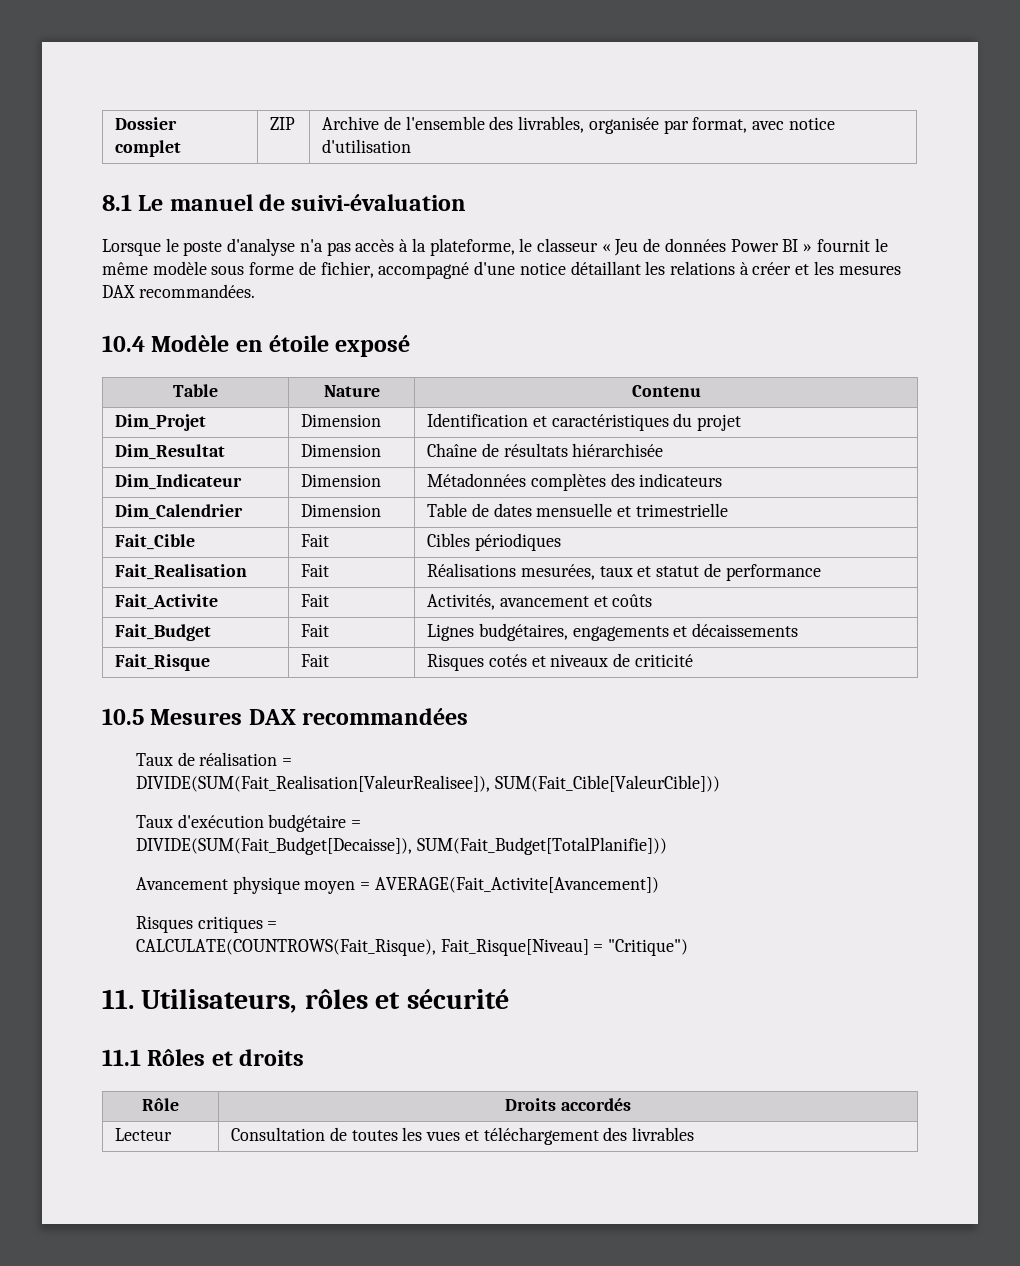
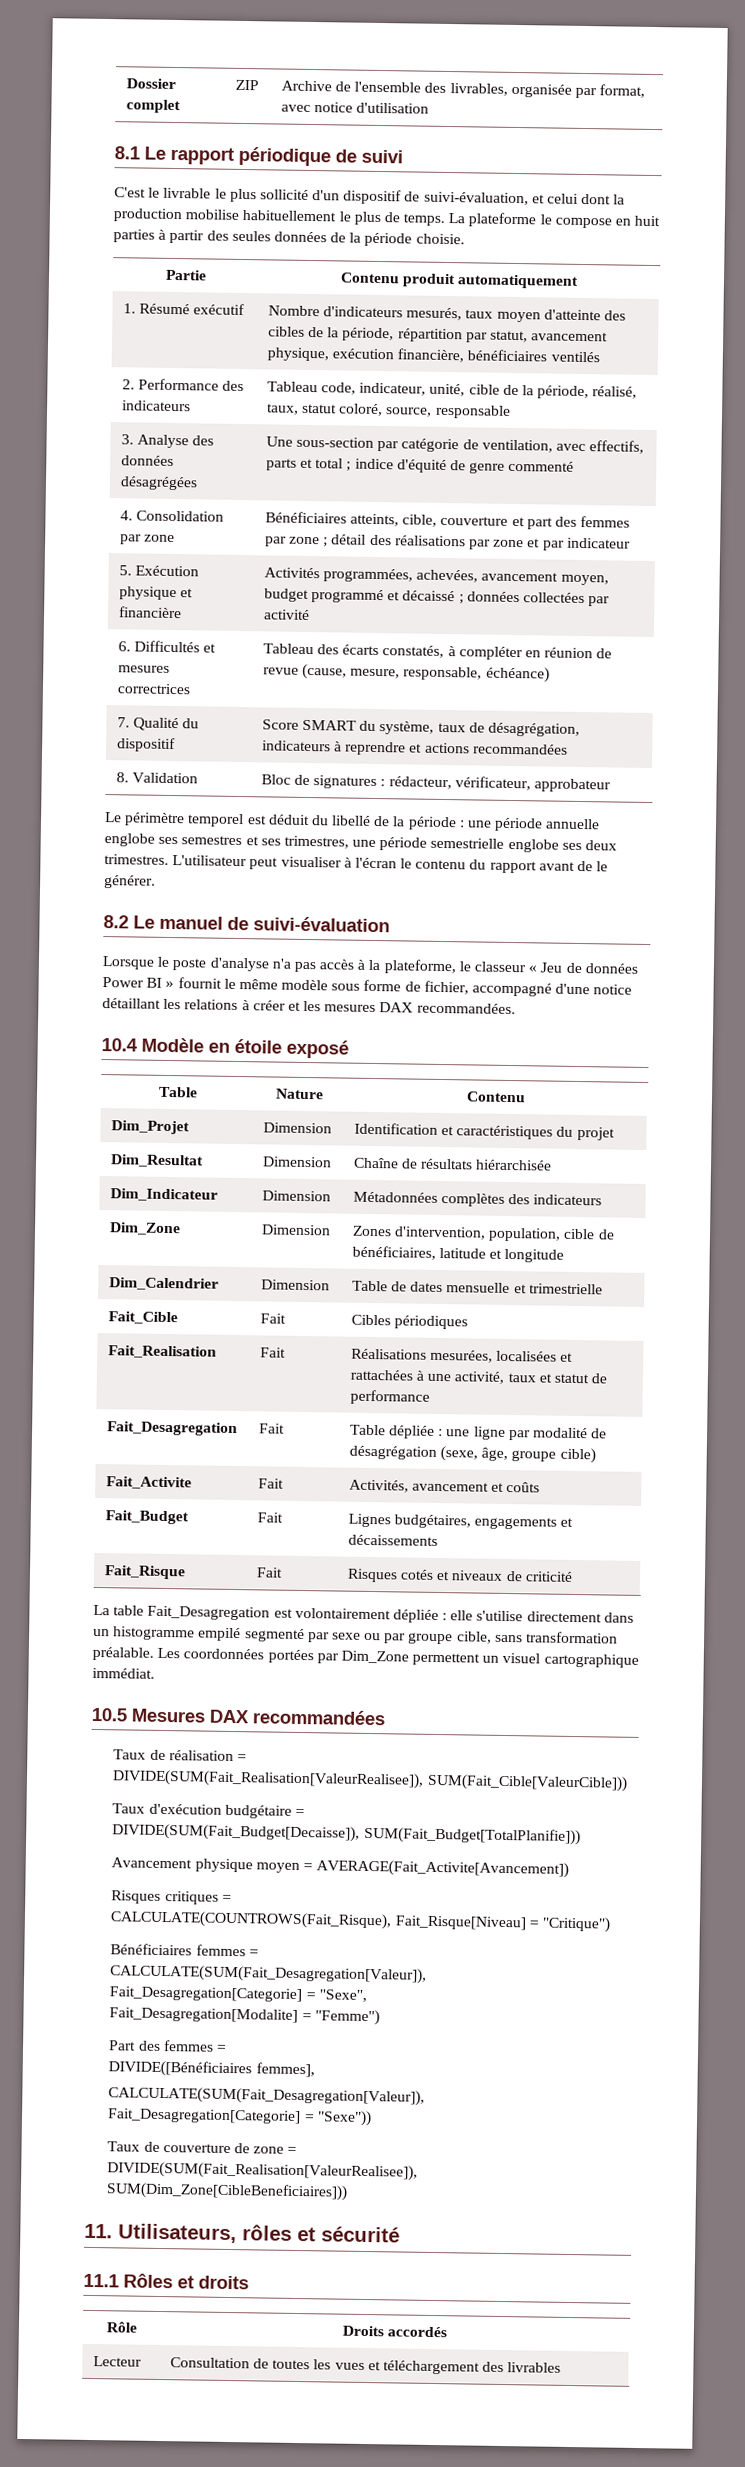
- 8.1 Le manuel de suivi-évaluation
+ 8.1 Le rapport périodique de suivi
+ C'est le livrable le plus sollicité d'un dispositif de suivi-évaluation, et celui dont la production mobilise habituellement le plus de temps. La plateforme le compose en huit parties à partir des seules données de la période choisie.
+ Partie | Contenu produit automatiquement
+ 1. Résumé exécutif | Nombre d'indicateurs mesurés, taux moyen d'atteinte des cibles de la période, répartition par statut, avancement physique, exécution financière, bénéficiaires ventilés
+ 2. Performance des indicateurs | Tableau code, indicateur, unité, cible de la période, réalisé, taux, statut coloré, source, responsable
+ 3. Analyse des données désagrégées | Une sous-section par catégorie de ventilation, avec effectifs, parts et total ; indice d'équité de genre commenté
+ 4. Consolidation par zone | Bénéficiaires atteints, cible, couverture et part des femmes par zone ; détail des réalisations par zone et par indicateur
+ 5. Exécution physique et financière | Activités programmées, achevées, avancement moyen, budget programmé et décaissé ; données collectées par activité
+ 6. Difficultés et mesures correctrices | Tableau des écarts constatés, à compléter en réunion de revue (cause, mesure, responsable, échéance)
+ 7. Qualité du dispositif | Score SMART du système, taux de désagrégation, indicateurs à reprendre et actions recommandées
+ 8. Validation | Bloc de signatures : rédacteur, vérificateur, approbateur
+ Le périmètre temporel est déduit du libellé de la période : une période annuelle englobe ses semestres et ses trimestres, une période semestrielle englobe ses deux trimestres. L'utilisateur peut visualiser à l'écran le contenu du rapport avant de le générer.
+ 8.2 Le manuel de suivi-évaluation
+ Dim_Zone | Dimension | Zones d'intervention, population, cible de bénéficiaires, latitude et longitude
- Fait_Realisation | Fait | Réalisations mesurées, taux et statut de performance
+ Fait_Realisation | Fait | Réalisations mesurées, localisées et rattachées à une activité, taux et statut de performance
+ Fait_Desagregation | Fait | Table dépliée : une ligne par modalité de désagrégation (sexe, âge, groupe cible)
+ La table Fait_Desagregation est volontairement dépliée : elle s'utilise directement dans un histogramme empilé segmenté par sexe ou par groupe cible, sans transformation préalable. Les coordonnées portées par Dim_Zone permettent un visuel cartographique immédiat.
+ Bénéficiaires femmes =
+ CALCULATE(SUM(Fait_Desagregation[Valeur]),
+ Fait_Desagregation[Categorie] = "Sexe",
+ Fait_Desagregation[Modalite] = "Femme")
+ Part des femmes =
+ DIVIDE([Bénéficiaires femmes],
+ CALCULATE(SUM(Fait_Desagregation[Valeur]),
+ Fait_Desagregation[Categorie] = "Sexe"))
+ Taux de couverture de zone =
+ DIVIDE(SUM(Fait_Realisation[ValeurRealisee]), SUM(Dim_Zone[CibleBeneficiaires]))

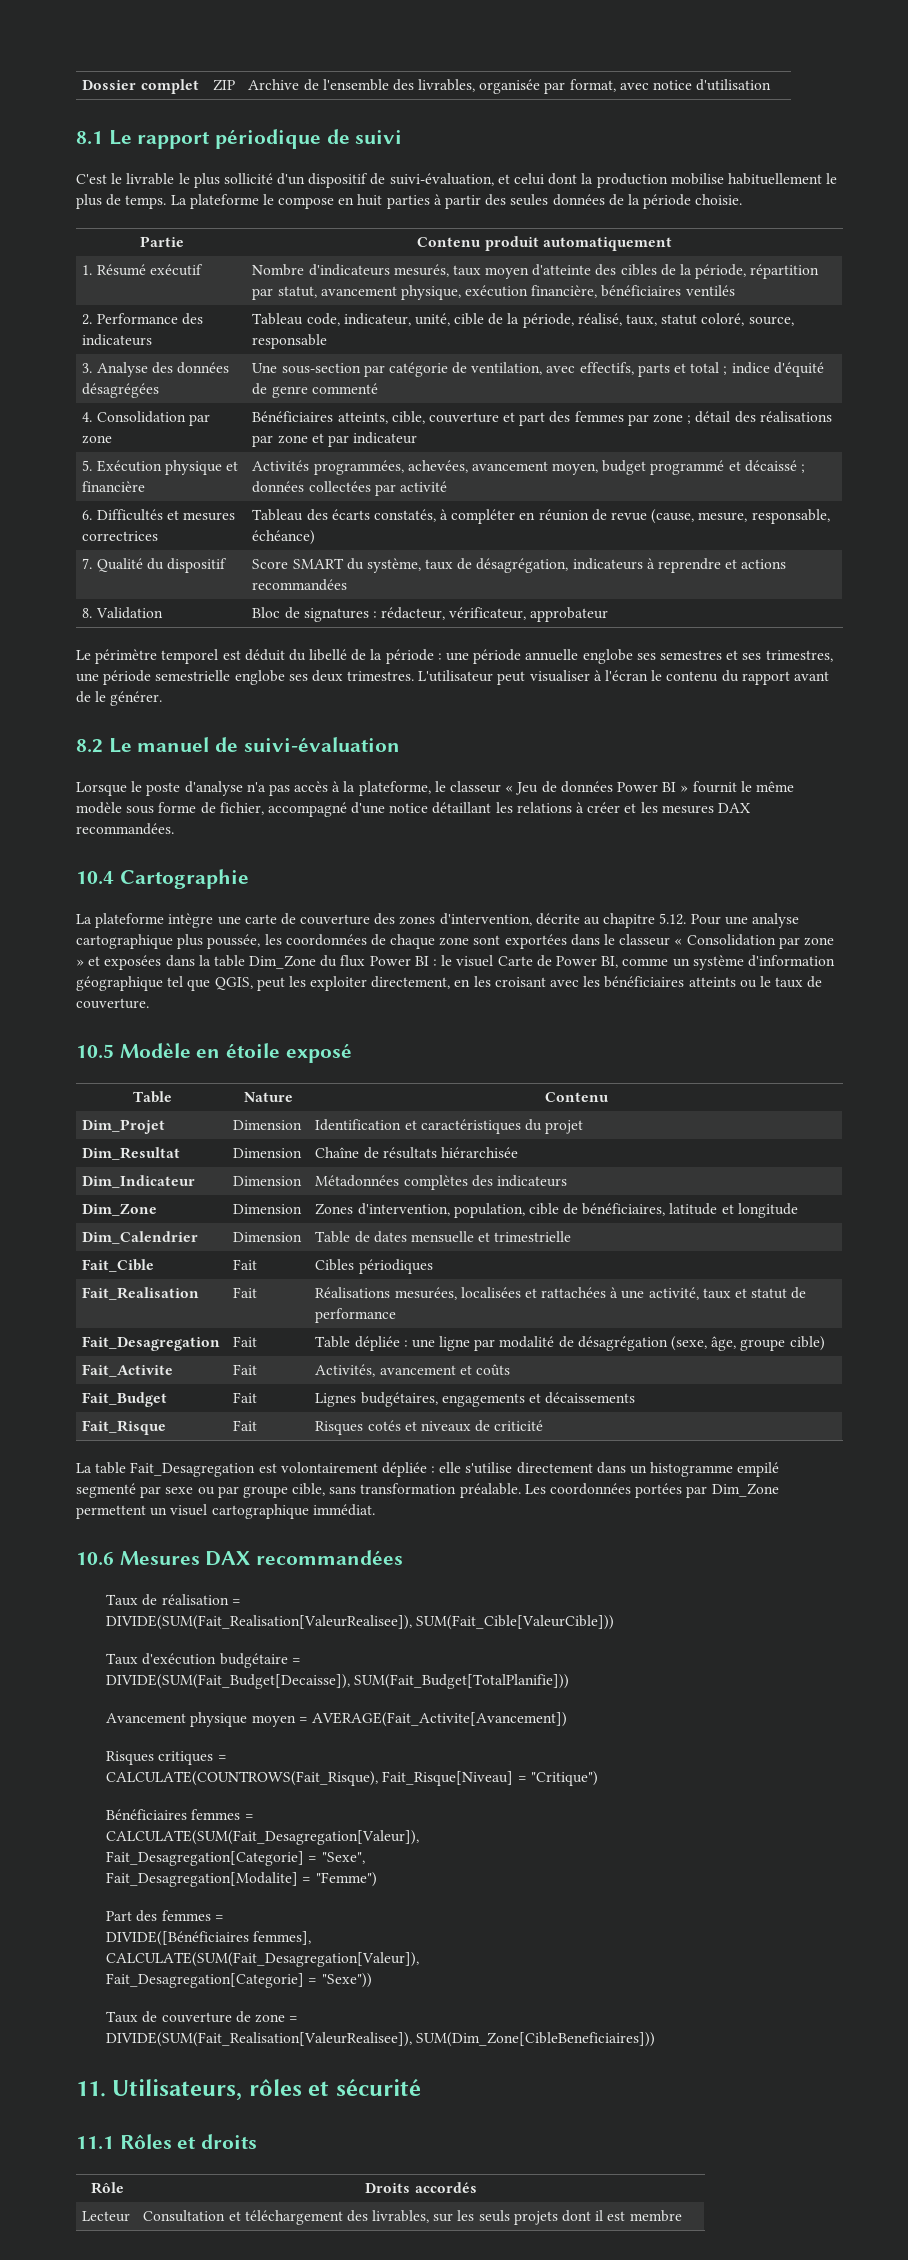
- 10.4 Modèle en étoile exposé
+ 10.4 Cartographie
+ La plateforme intègre une carte de couverture des zones d'intervention, décrite au chapitre 5.12. Pour une analyse cartographique plus poussée, les coordonnées de chaque zone sont exportées dans le classeur « Consolidation par zone » et exposées dans la table Dim_Zone du flux Power BI : le visuel Carte de Power BI, comme un système d'information géographique tel que QGIS, peut les exploiter directement, en les croisant avec les bénéficiaires atteints ou le taux de couverture.
+ 10.5 Modèle en étoile exposé
- 10.5 Mesures DAX recommandées
+ 10.6 Mesures DAX recommandées
- Lecteur | Consultation de toutes les vues et téléchargement des livrables
+ Lecteur | Consultation et téléchargement des livrables, sur les seuls projets dont il est membre

